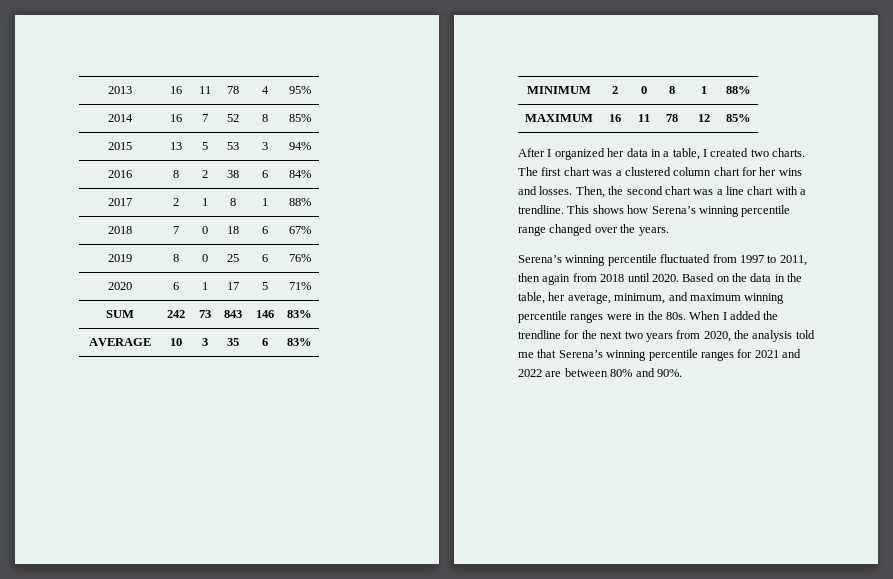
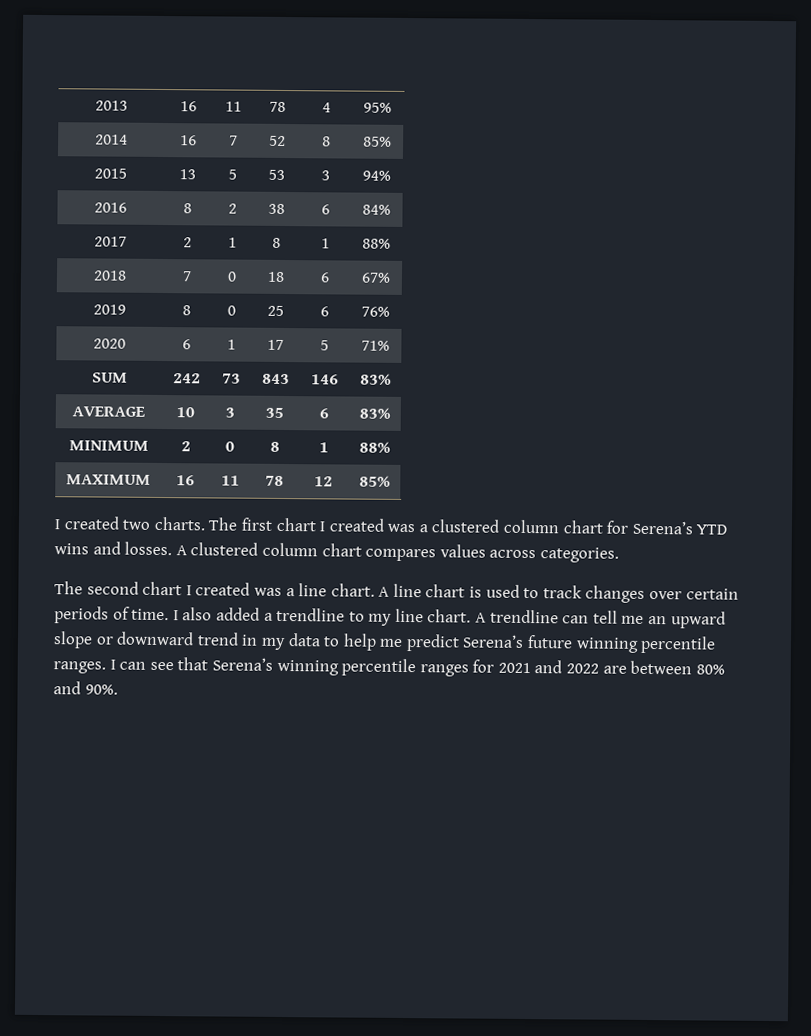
- After I organized her data in a table, I created two charts.
+ I created two charts.
- The first chart was a clustered column chart for her wins and losses.
+ The first chart I created was a clustered column chart for Serena’s YTD wins and losses.
- Then, the second chart was a line chart with a trendline. This shows how Serena’s winning percentile range changed over the years.
- Serena’s winning percentile fluctuated from 1997 to 2011, then again from 2018 until 2020. Based on the data in the table, her average, minimum, and maximum winning percentile ranges were in the 80s. When I added the trendline for the next two years from 2020, the analysis told me that Serena’s winning percentile ranges for 2021 and 2022 are between 80% and 90%.
+ A clustered column chart compares values across categories.
+ The second chart I created was a line chart. A line chart is used to track changes over certain periods of time. I also added a trendline to my line chart. A trendline can tell me an upward slope or downward trend in my data to help me predict Serena’s future winning percentile ranges. I can see that Serena’s winning percentile ranges for 2021 and 2022 are between 80% and 90%.

